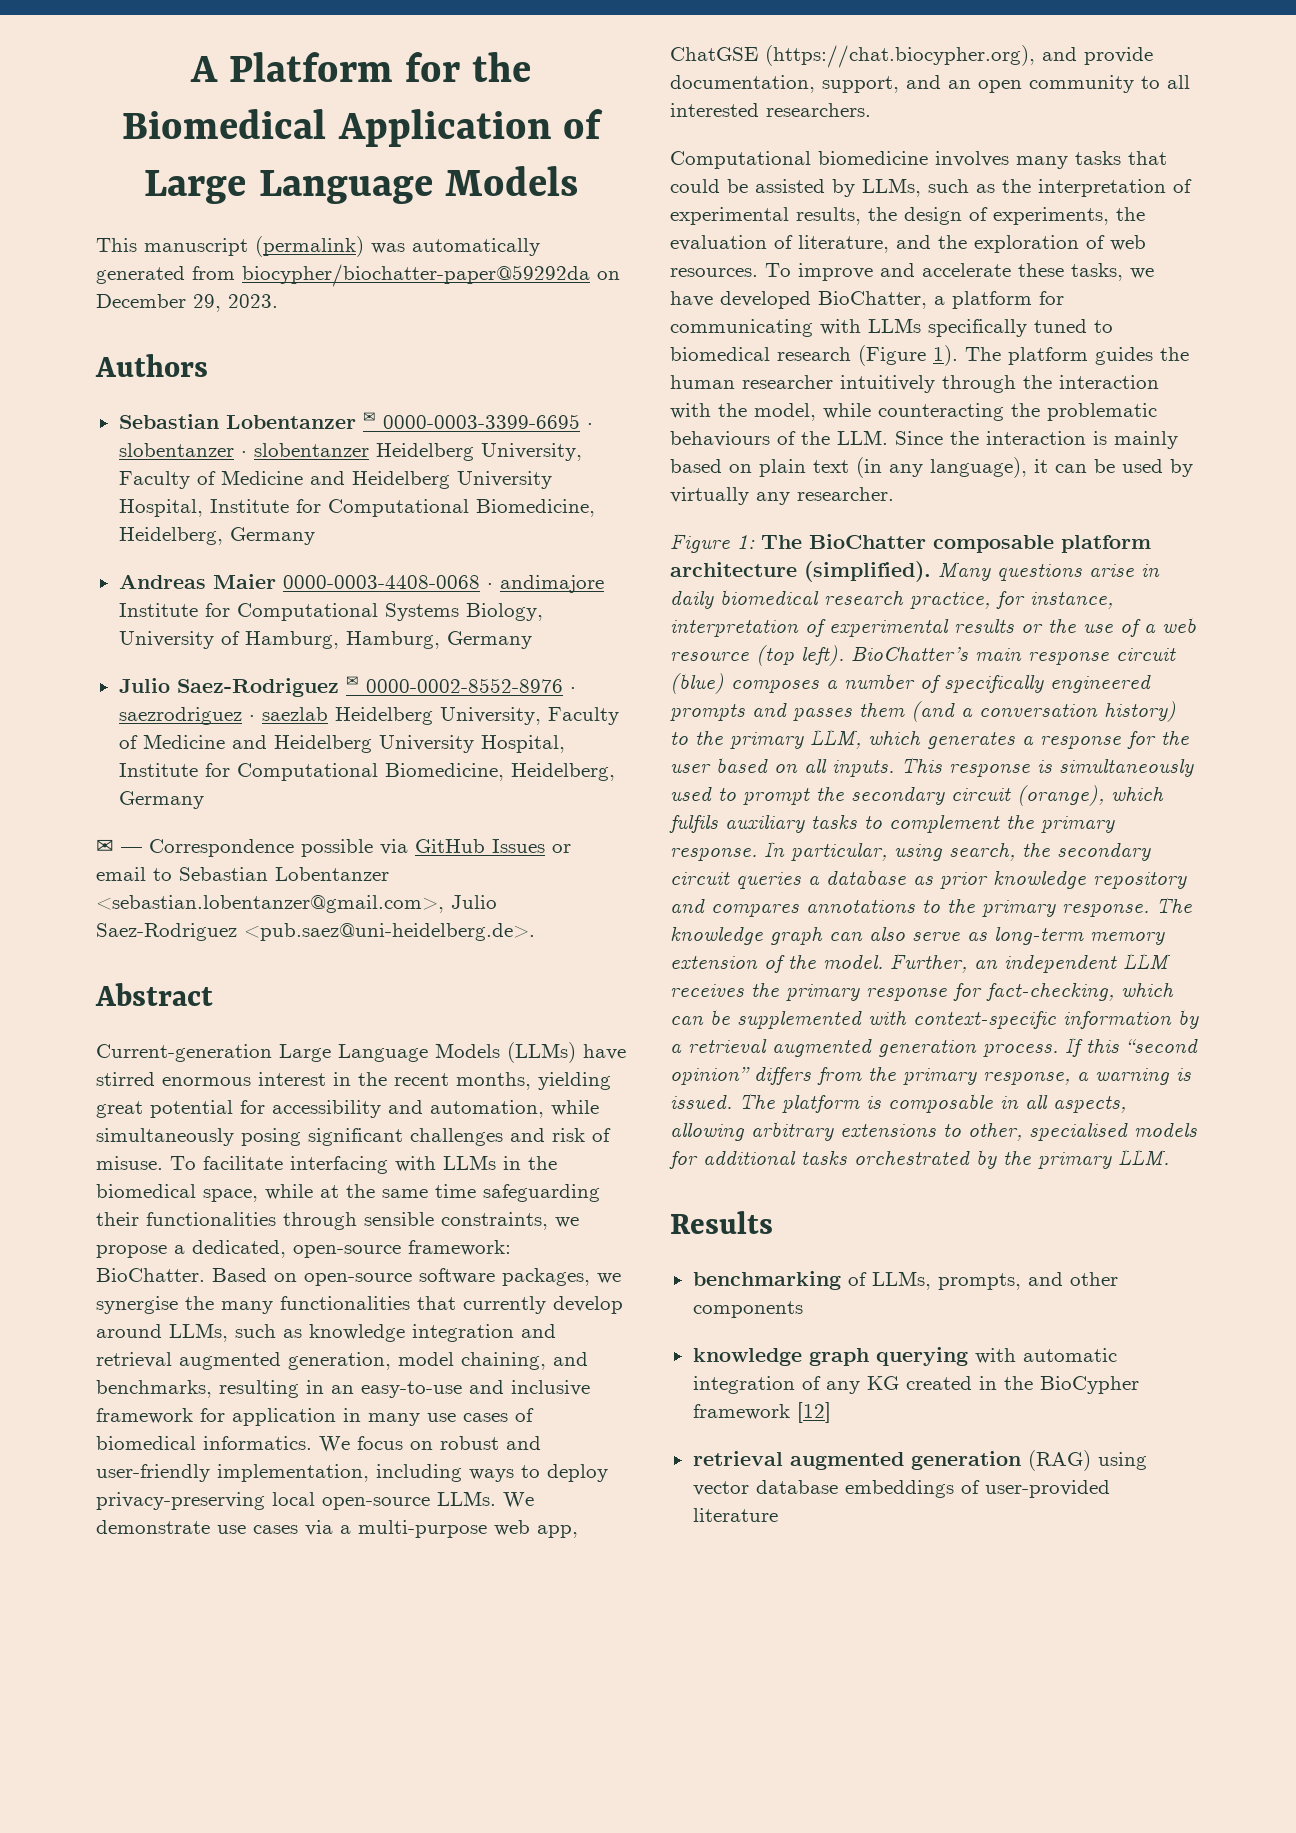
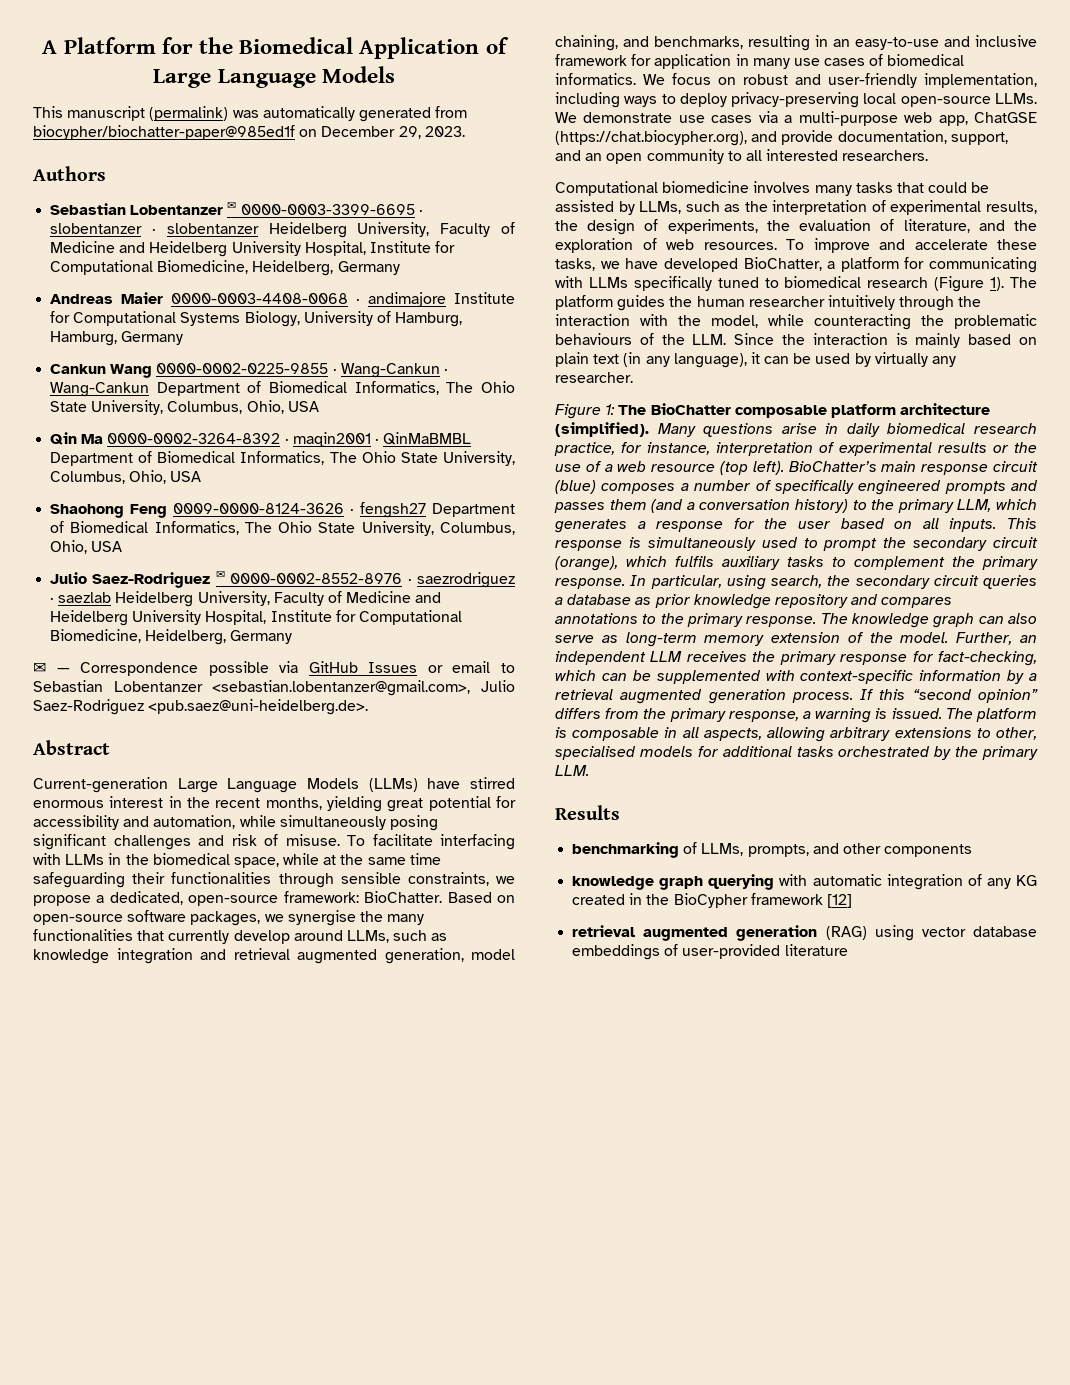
- This manuscript (permalink) was automatically generated from biocypher/biochatter-paper@59292da on December 29, 2023.
+ This manuscript (permalink) was automatically generated from biocypher/biochatter-paper@985ed1f on December 29, 2023.
+ Cankun Wang 0000-0002-0225-9855 · Wang-Cankun · Wang-Cankun Department of Biomedical Informatics, The Ohio State University, Columbus, Ohio, USA
+ Qin Ma 0000-0002-3264-8392 · maqin2001 · QinMaBMBL Department of Biomedical Informatics, The Ohio State University, Columbus, Ohio, USA
+ Shaohong Feng 0009-0000-8124-3626 · fengsh27 Department of Biomedical Informatics, The Ohio State University, Columbus, Ohio, USA

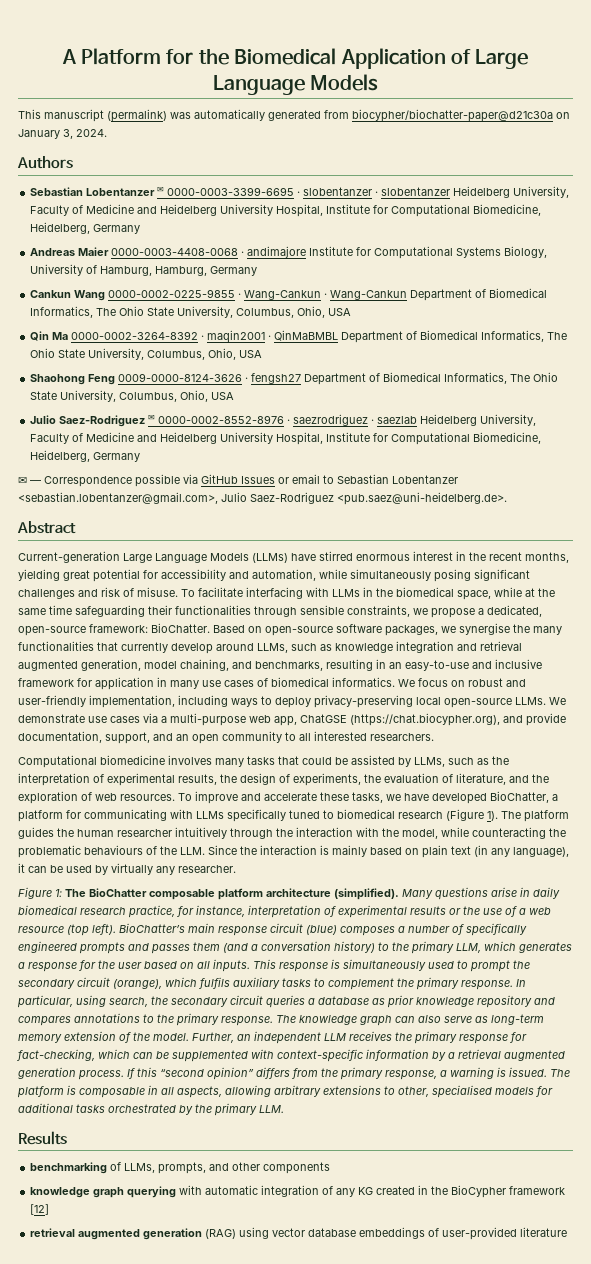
- This manuscript (permalink) was automatically generated from biocypher/biochatter-paper@985ed1f on December 29, 2023.
+ This manuscript (permalink) was automatically generated from biocypher/biochatter-paper@d21c30a on January 3, 2024.

